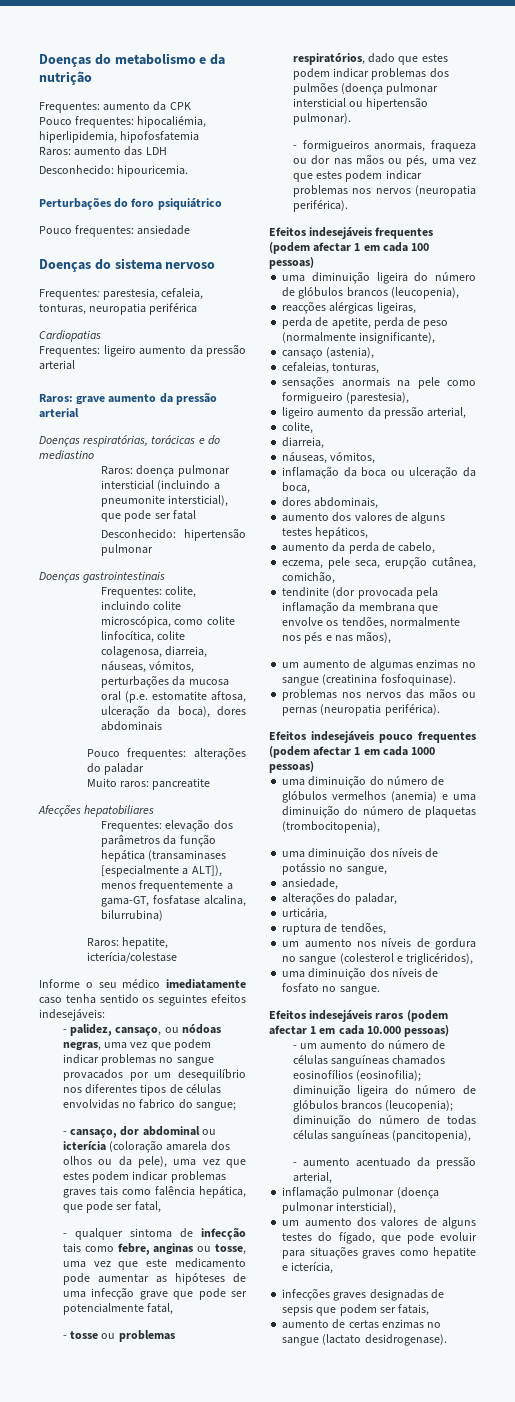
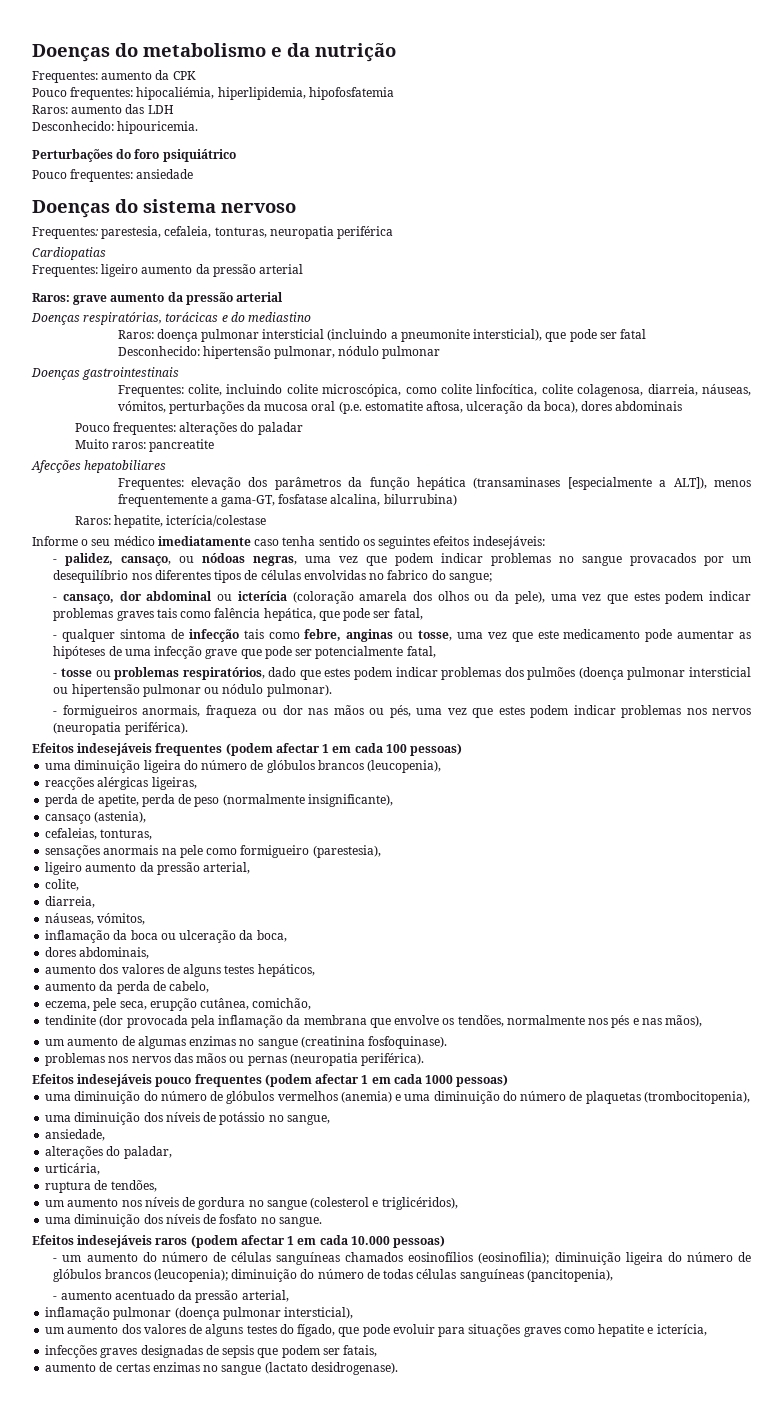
- Desconhecido: hipertensão pulmonar
+ Desconhecido: hipertensão pulmonar, nódulo pulmonar
- - tosse ou problemas respiratórios, dado que estes podem indicar problemas dos pulmões (doença pulmonar intersticial ou hipertensão pulmonar).
+ - tosse ou problemas respiratórios, dado que estes podem indicar problemas dos pulmões (doença pulmonar intersticial ou hipertensão pulmonar ou nódulo pulmonar).

